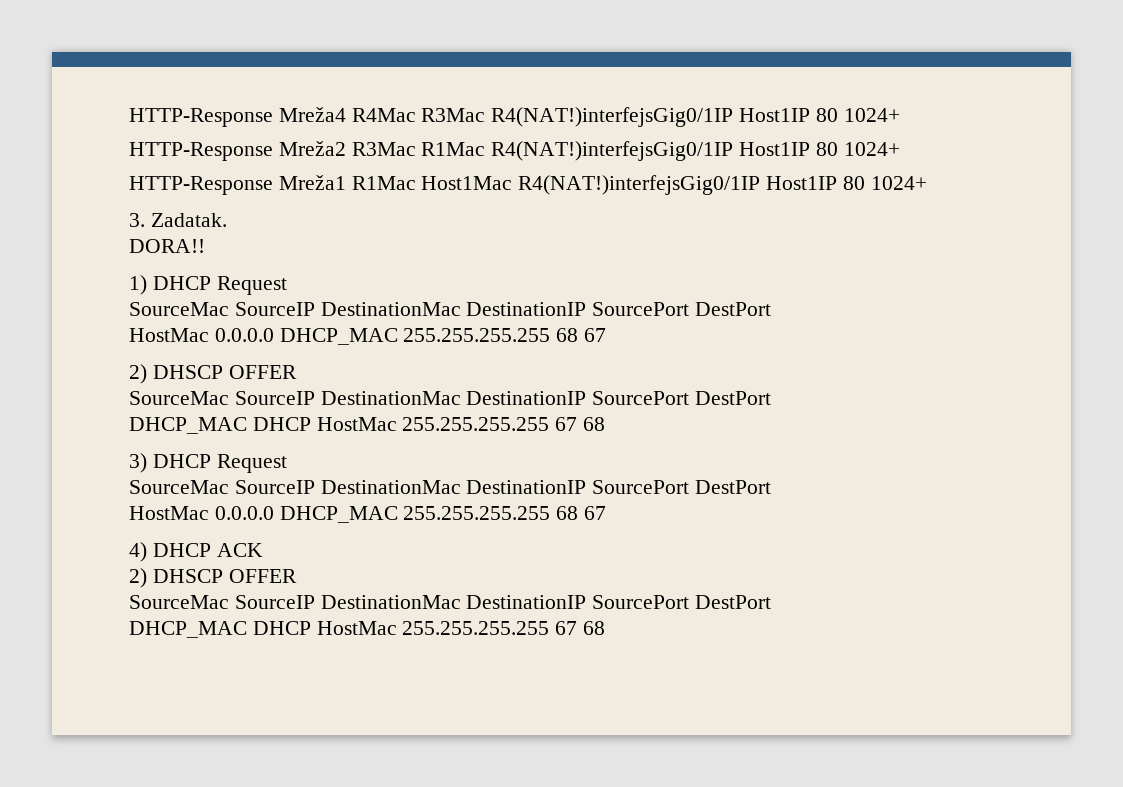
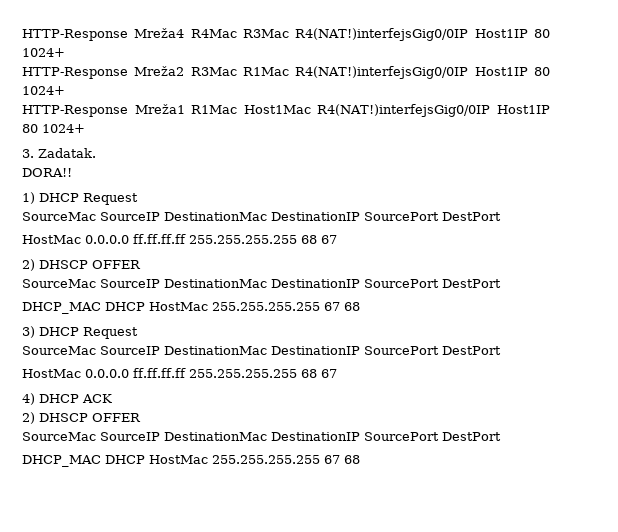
- HTTP-Response Mreža4 R4Mac R3Mac R4(NAT!)interfejsGig0/1IP Host1IP 80 1024+
+ HTTP-Response Mreža4 R4Mac R3Mac R4(NAT!)interfejsGig0/0IP Host1IP 80 1024+
- HTTP-Response Mreža2 R3Mac R1Mac R4(NAT!)interfejsGig0/1IP Host1IP 80 1024+
+ HTTP-Response Mreža2 R3Mac R1Mac R4(NAT!)interfejsGig0/0IP Host1IP 80 1024+
- HTTP-Response Mreža1 R1Mac Host1Mac R4(NAT!)interfejsGig0/1IP Host1IP 80 1024+
+ HTTP-Response Mreža1 R1Mac Host1Mac R4(NAT!)interfejsGig0/0IP Host1IP 80 1024+
  1) DHCP Request
  SourceMac SourceIP DestinationMac DestinationIP SourcePort DestPort
- HostMac 0.0.0.0 DHCP_MAC 255.255.255.255 68 67
+ HostMac 0.0.0.0 ff.ff.ff.ff 255.255.255.255 68 67
  3) DHCP Request
  SourceMac SourceIP DestinationMac DestinationIP SourcePort DestPort
- HostMac 0.0.0.0 DHCP_MAC 255.255.255.255 68 67
+ HostMac 0.0.0.0 ff.ff.ff.ff 255.255.255.255 68 67

